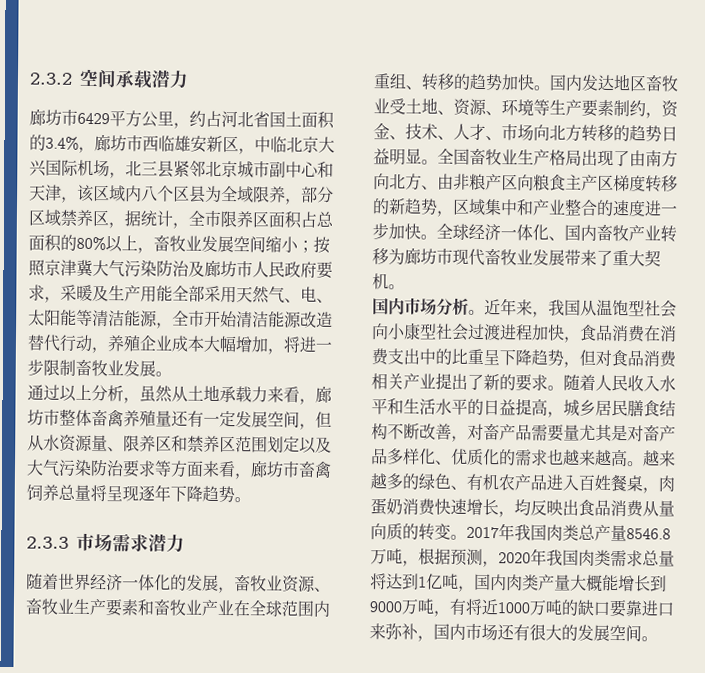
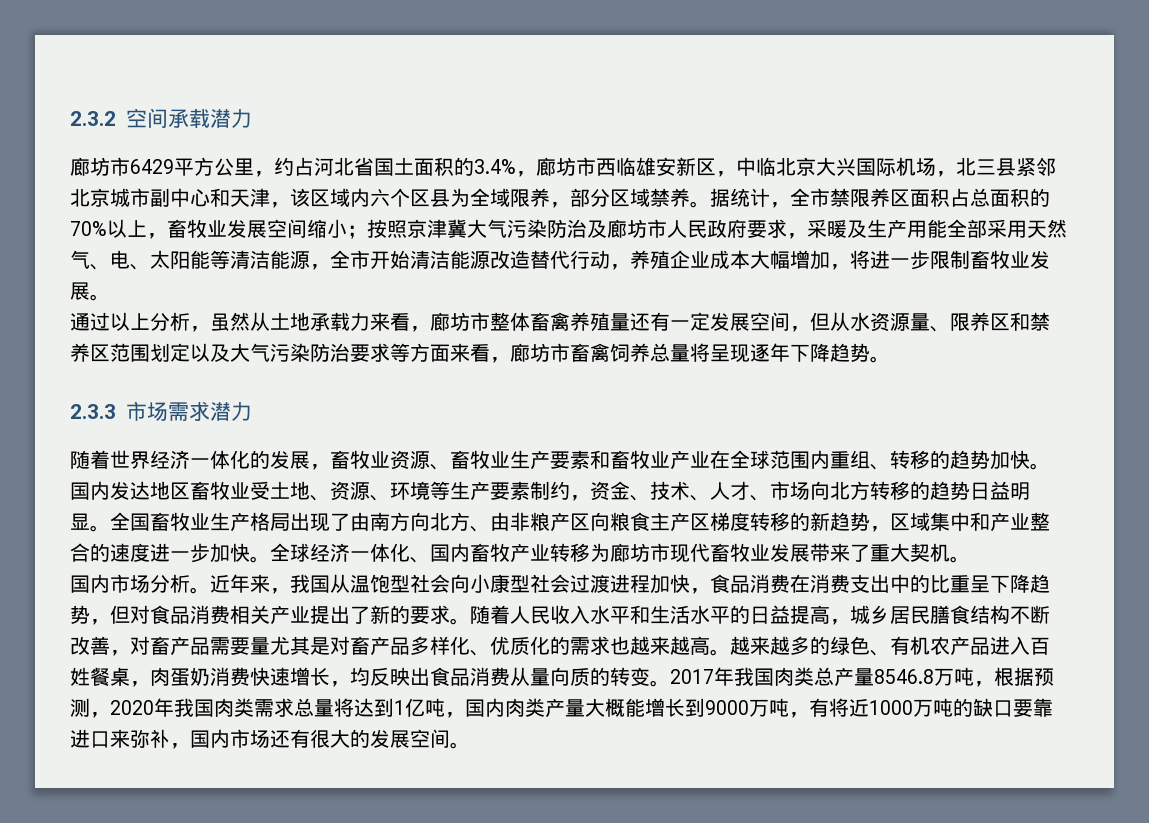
- 廊坊市6429平方公里，约占河北省国土面积的3.4%，廊坊市西临雄安新区，中临北京大兴国际机场，北三县紧邻北京城市副中心和天津，该区域内八个区县为全域限养，部分区域禁养区，据统计，全市限养区面积占总面积的80%以上，畜牧业发展空间缩小；
+ 廊坊市6429平方公里，约占河北省国土面积的3.4%，廊坊市西临雄安新区，中临北京大兴国际机场，北三县紧邻北京城市副中心和天津，该区域内六个区县为全域限养，部分区域禁养。据统计，全市禁限养区面积占总面积的70%以上，畜牧业发展空间缩小；

